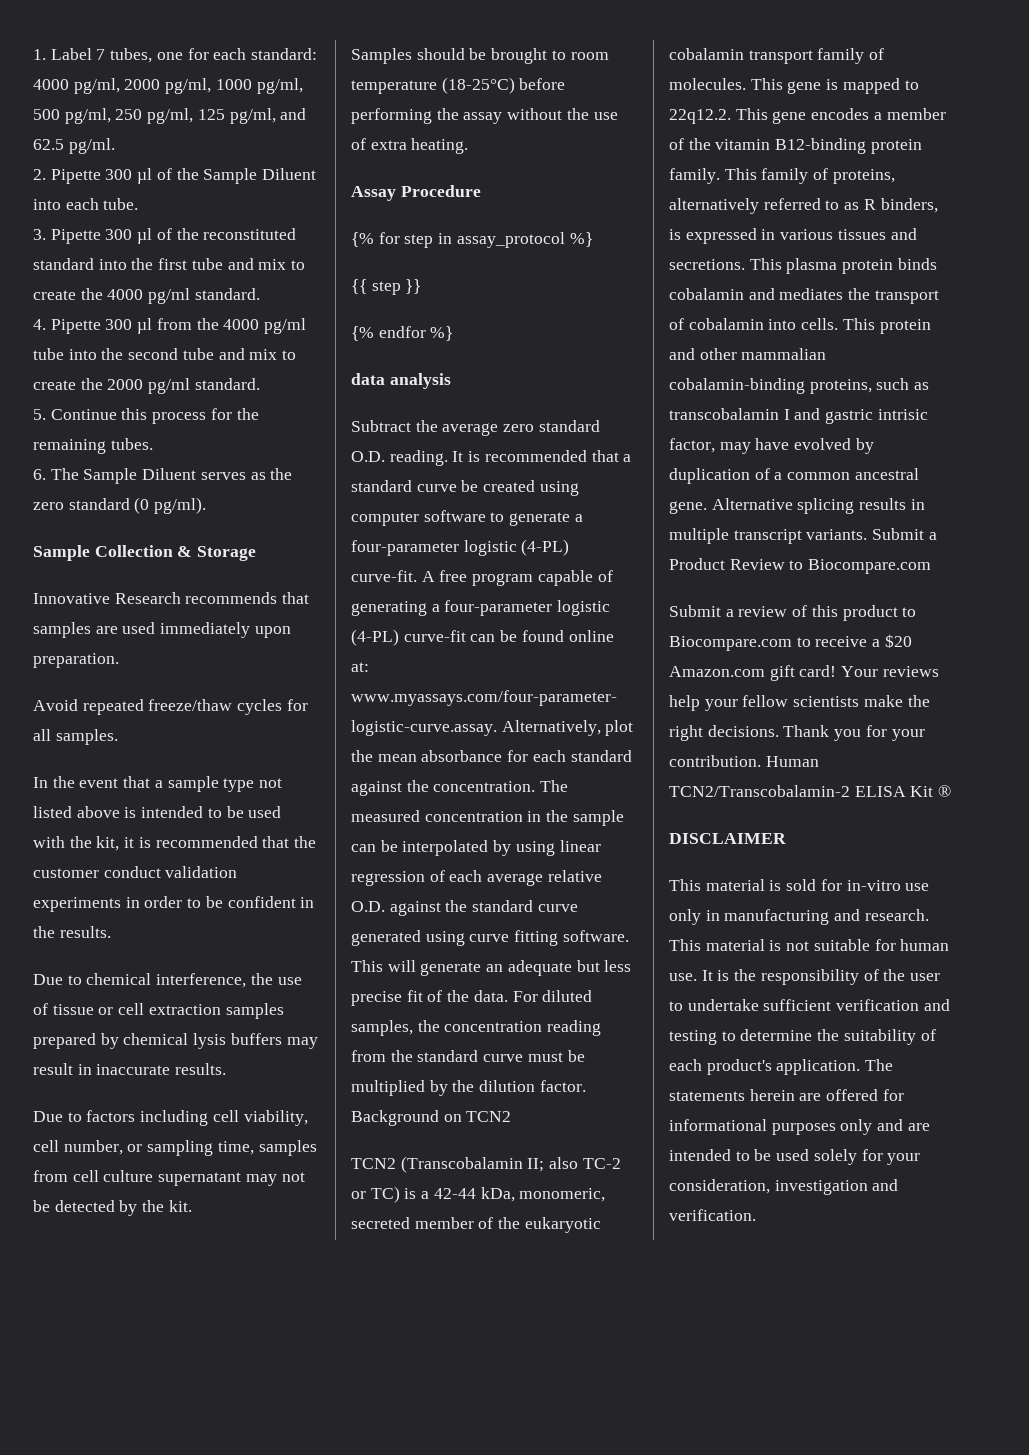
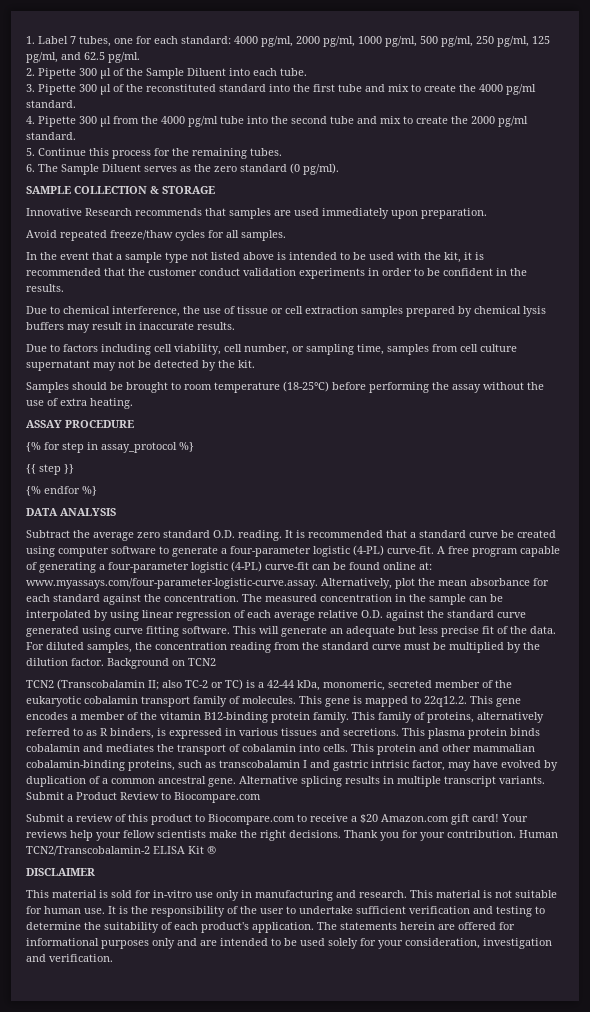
- Sample Collection & Storage
+ SAMPLE COLLECTION & STORAGE
- Assay Procedure
+ ASSAY PROCEDURE
- data analysis
+ DATA ANALYSIS

